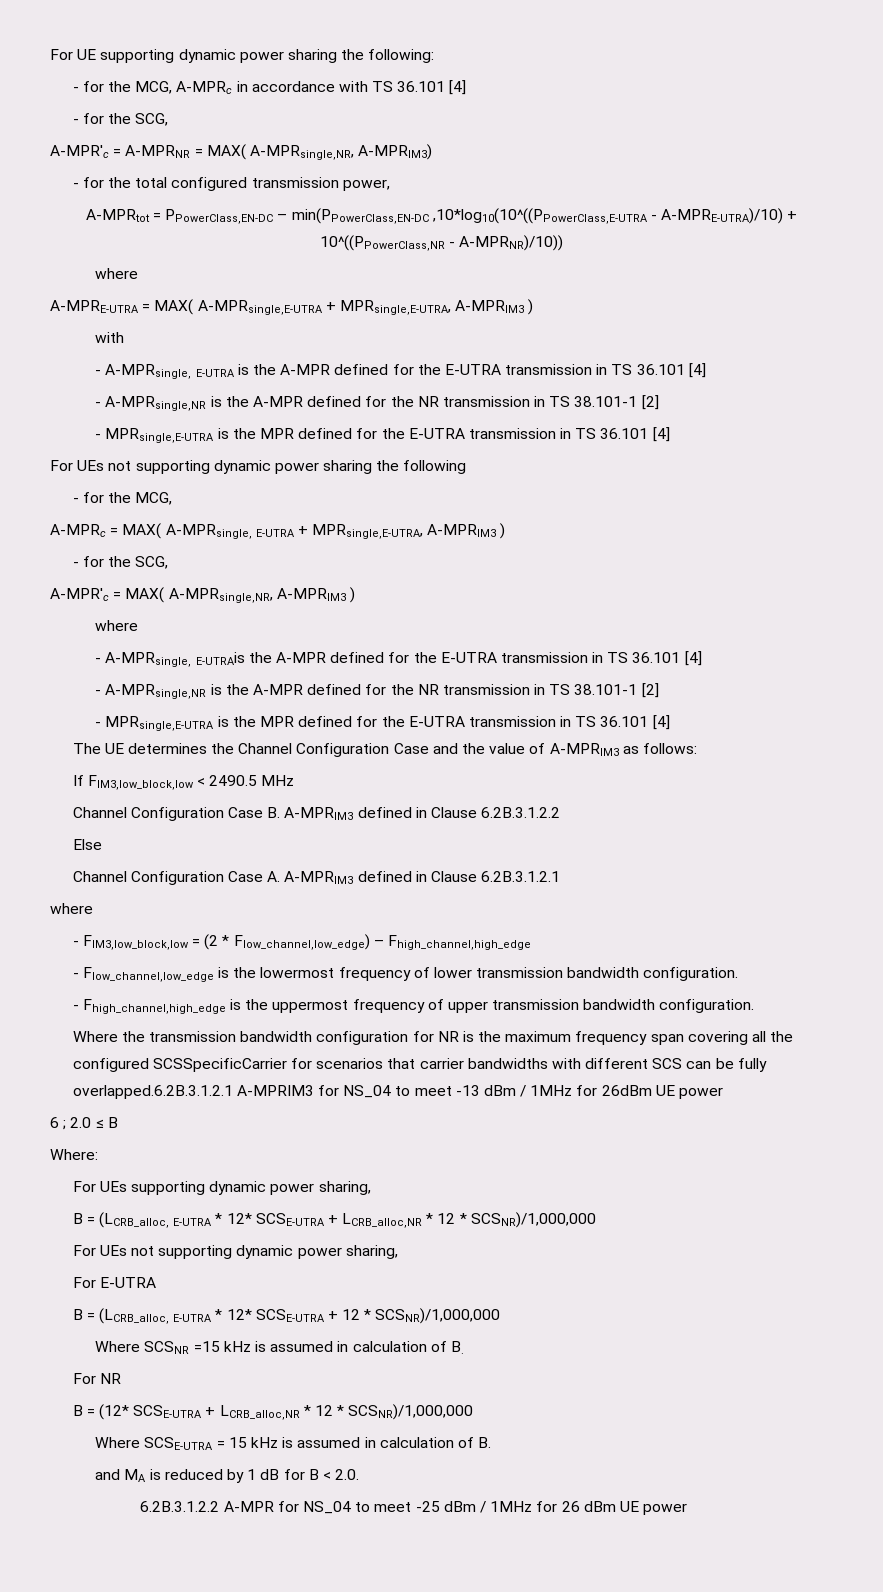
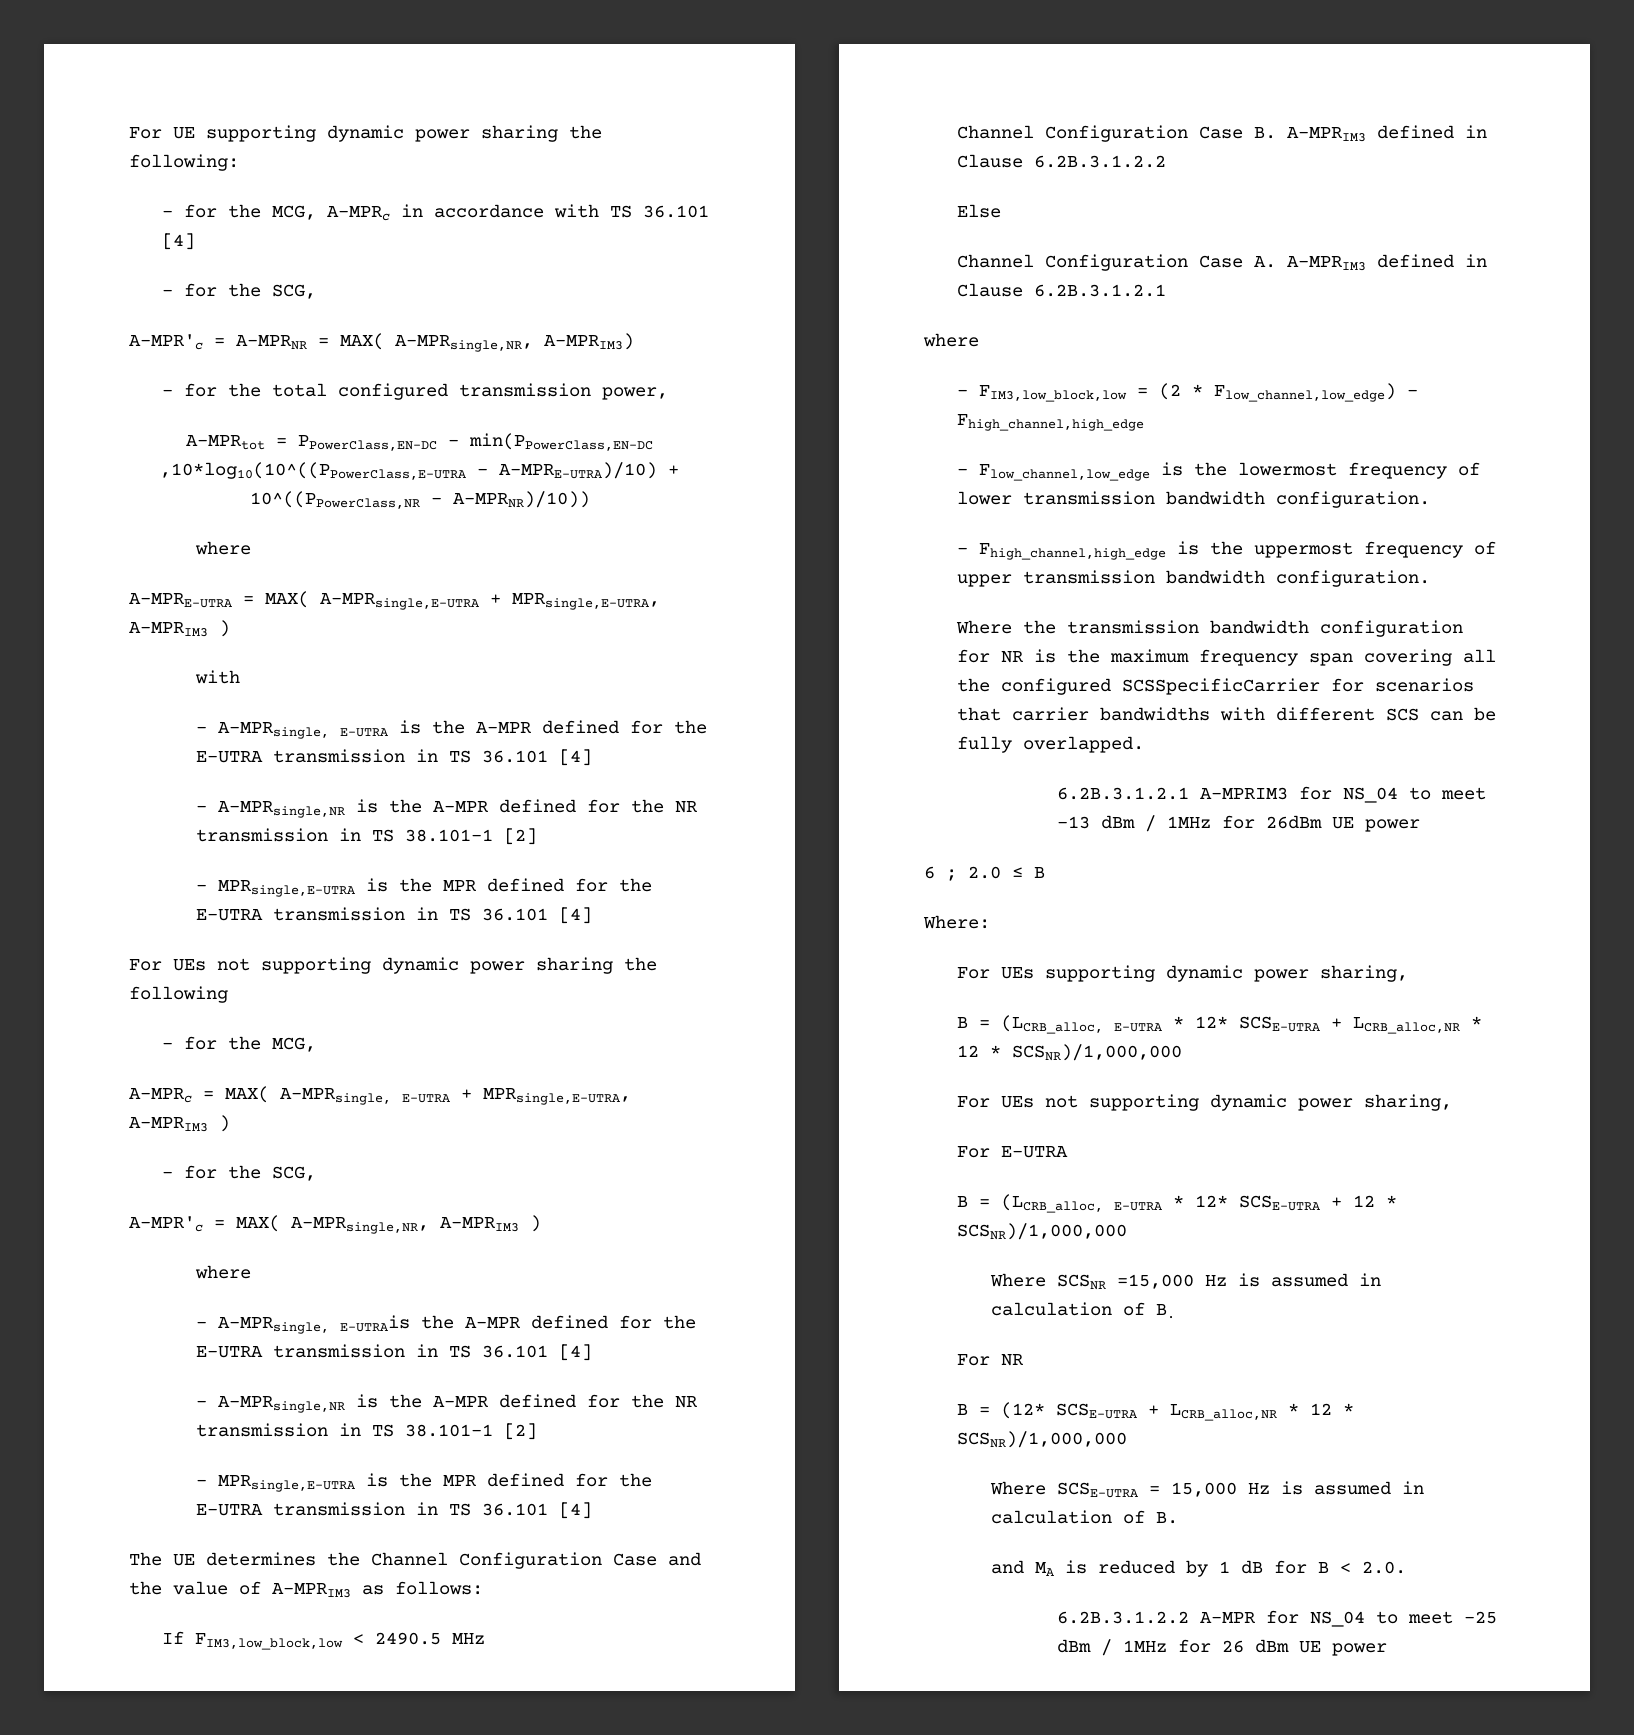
- Where the transmission bandwidth configuration for NR is the maximum frequency span covering all the configured SCSSpecificCarrier for scenarios that carrier bandwidths with different SCS can be fully overlapped.6.2B.3.1.2.1 A-MPRIM3 for NS_04 to meet -13 dBm / 1MHz for 26dBm UE power
+ Where the transmission bandwidth configuration for NR is the maximum frequency span covering all the configured SCSSpecificCarrier for scenarios that carrier bandwidths with different SCS can be fully overlapped.
+ 6.2B.3.1.2.1 A-MPRIM3 for NS_04 to meet -13 dBm / 1MHz for 26dBm UE power
- Where SCSNR =15 kHz is assumed in calculation of B.
+ Where SCSNR =15,000 Hz is assumed in calculation of B.
- Where SCSE-UTRA = 15 kHz is assumed in calculation of B.
+ Where SCSE-UTRA = 15,000 Hz is assumed in calculation of B.

